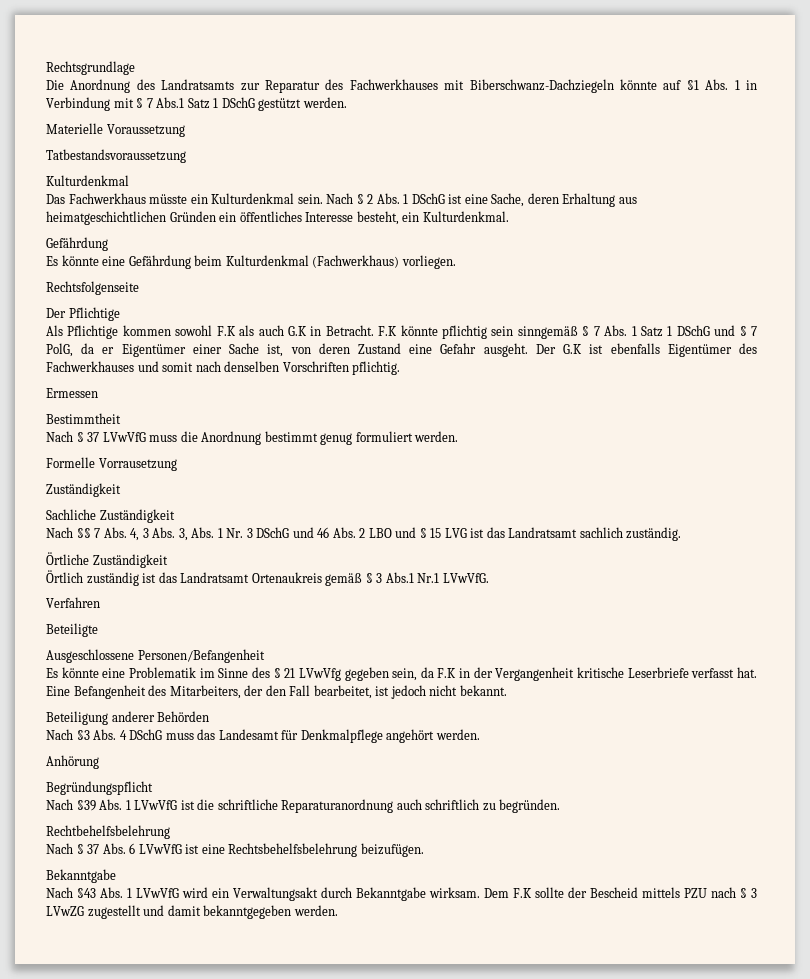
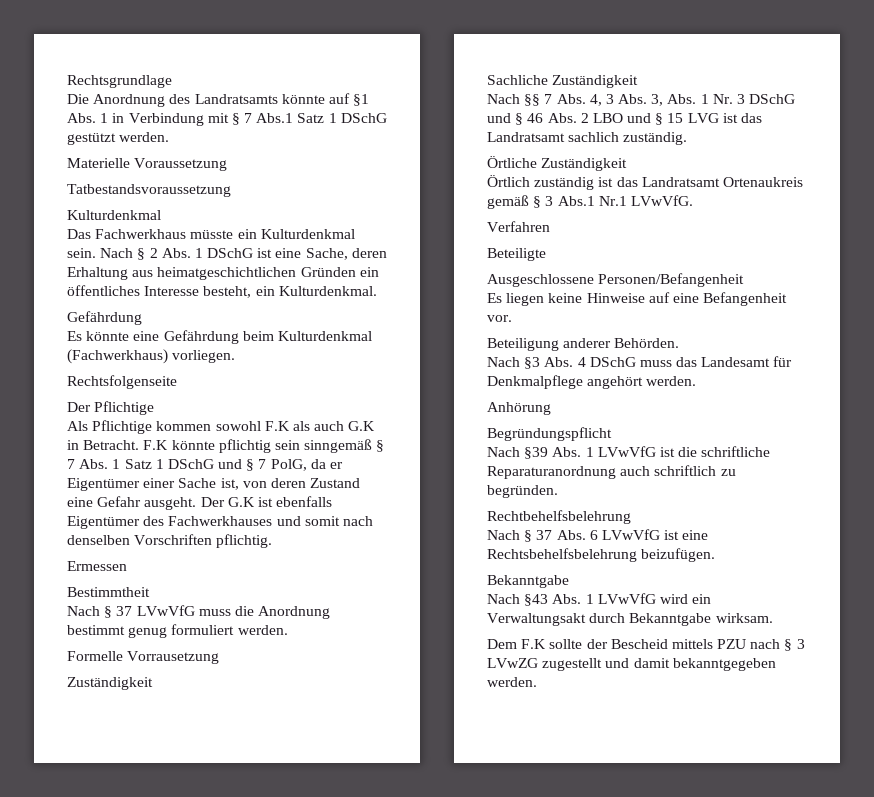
- Die Anordnung des Landratsamts zur Reparatur des Fachwerkhauses mit Biberschwanz-Dachziegeln könnte auf §1 Abs. 1 in Verbindung mit § 7 Abs.1 Satz 1 DSchG gestützt werden.
+ Die Anordnung des Landratsamts könnte auf §1 Abs. 1 in Verbindung mit § 7 Abs.1 Satz 1 DSchG gestützt werden.
- Nach §§ 7 Abs. 4, 3 Abs. 3, Abs. 1 Nr. 3 DSchG und 46 Abs. 2 LBO und § 15 LVG ist das Landratsamt sachlich zuständig.
+ Nach §§ 7 Abs. 4, 3 Abs. 3, Abs. 1 Nr. 3 DSchG und § 46 Abs. 2 LBO und § 15 LVG ist das Landratsamt sachlich zuständig.
- Es könnte eine Problematik im Sinne des § 21 LVwVfg gegeben sein, da F.K in der Vergangenheit kritische Leserbriefe verfasst hat. Eine Befangenheit des Mitarbeiters, der den Fall bearbeitet, ist jedoch nicht bekannt.
+ Es liegen keine Hinweise auf eine Befangenheit vor.
- Beteiligung anderer Behörden
+ Beteiligung anderer Behörden.
- Nach §43 Abs. 1 LVwVfG wird ein Verwaltungsakt durch Bekanntgabe wirksam. Dem F.K sollte der Bescheid mittels PZU nach § 3 LVwZG zugestellt und damit bekanntgegeben werden.
+ Nach §43 Abs. 1 LVwVfG wird ein Verwaltungsakt durch Bekanntgabe wirksam.
+ Dem F.K sollte der Bescheid mittels PZU nach § 3 LVwZG zugestellt und damit bekanntgegeben werden.

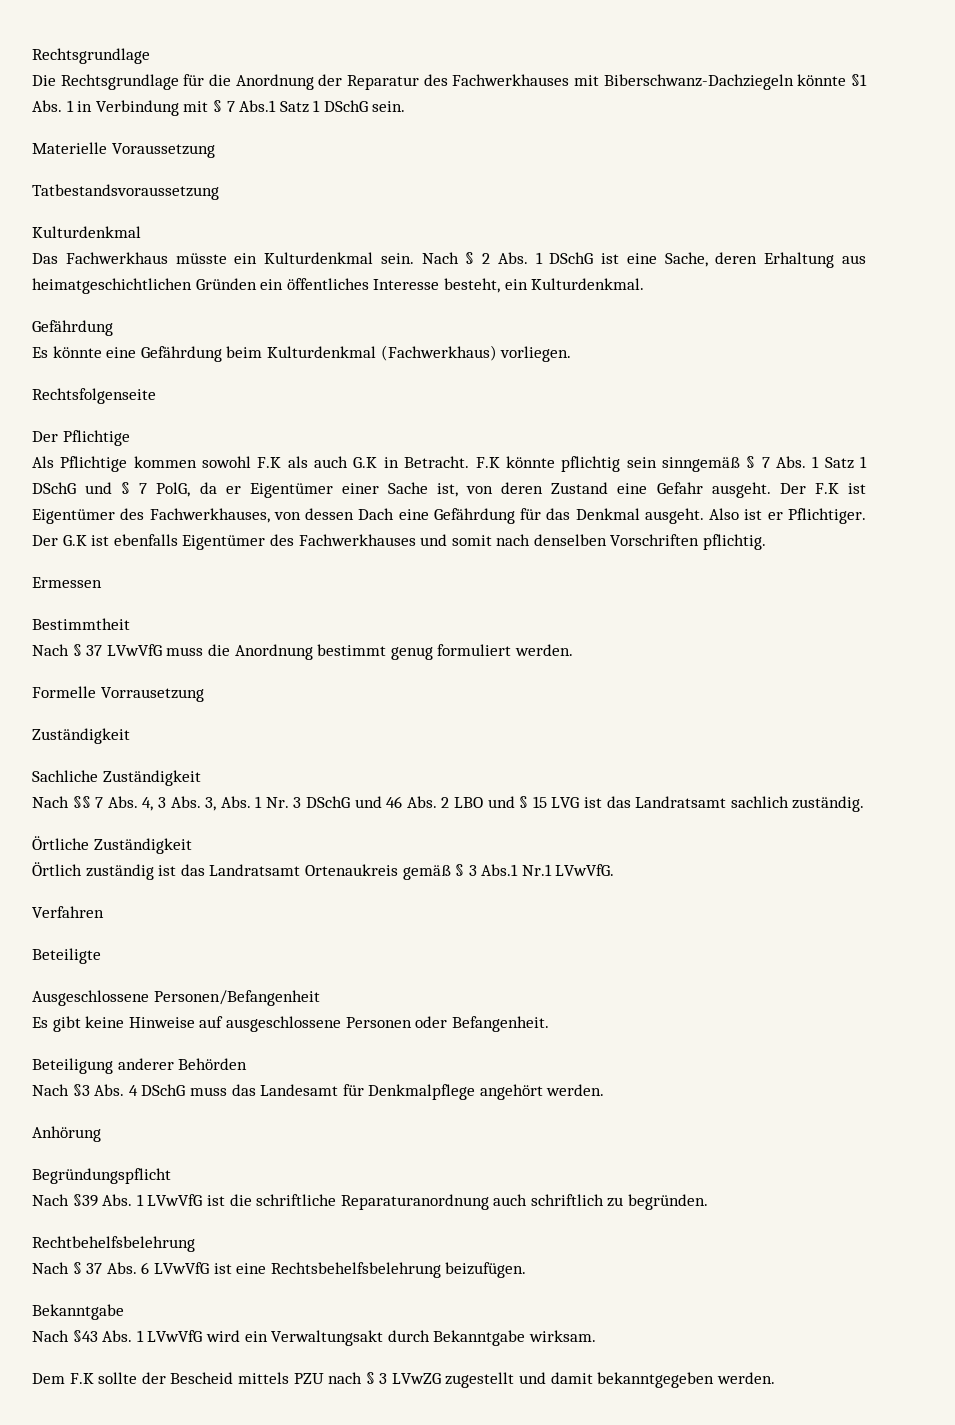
- Die Anordnung des Landratsamts könnte auf §1 Abs. 1 in Verbindung mit § 7 Abs.1 Satz 1 DSchG gestützt werden.
+ Die Rechtsgrundlage für die Anordnung der Reparatur des Fachwerkhauses mit Biberschwanz-Dachziegeln könnte §1 Abs. 1 in Verbindung mit § 7 Abs.1 Satz 1 DSchG sein.
- Der G.K ist ebenfalls Eigentümer des Fachwerkhauses und somit nach denselben Vorschriften pflichtig.
+ Der F.K ist Eigentümer des Fachwerkhauses, von dessen Dach eine Gefährdung für das Denkmal ausgeht. Also ist er Pflichtiger. Der G.K ist ebenfalls Eigentümer des Fachwerkhauses und somit nach denselben Vorschriften pflichtig.
- Nach §§ 7 Abs. 4, 3 Abs. 3, Abs. 1 Nr. 3 DSchG und § 46 Abs. 2 LBO und § 15 LVG ist das Landratsamt sachlich zuständig.
+ Nach §§ 7 Abs. 4, 3 Abs. 3, Abs. 1 Nr. 3 DSchG und 46 Abs. 2 LBO und § 15 LVG ist das Landratsamt sachlich zuständig.
- Es liegen keine Hinweise auf eine Befangenheit vor.
+ Es gibt keine Hinweise auf ausgeschlossene Personen oder Befangenheit.
- Beteiligung anderer Behörden.
+ Beteiligung anderer Behörden

